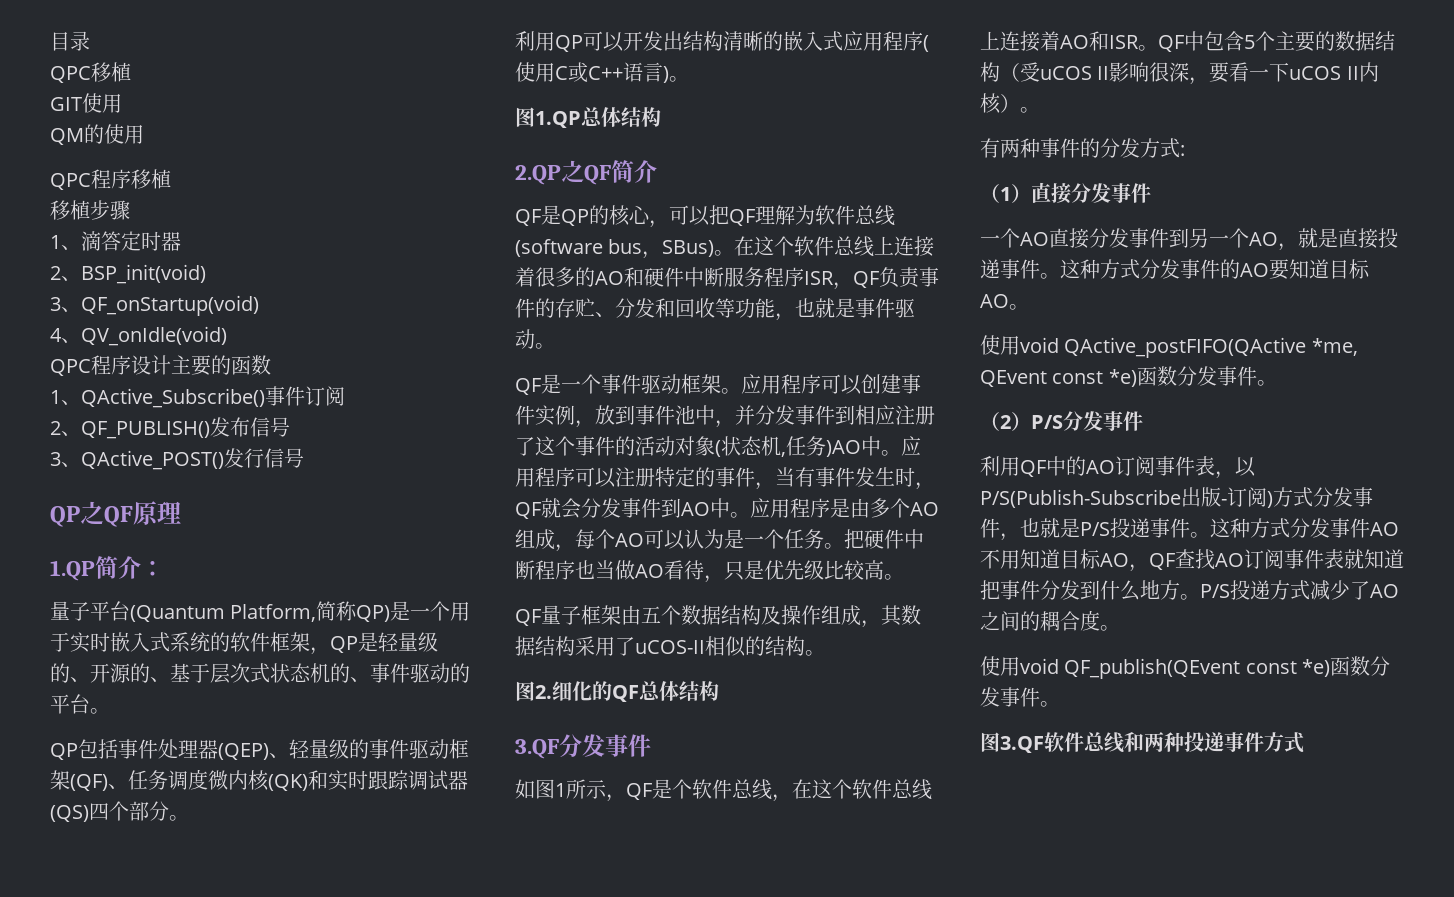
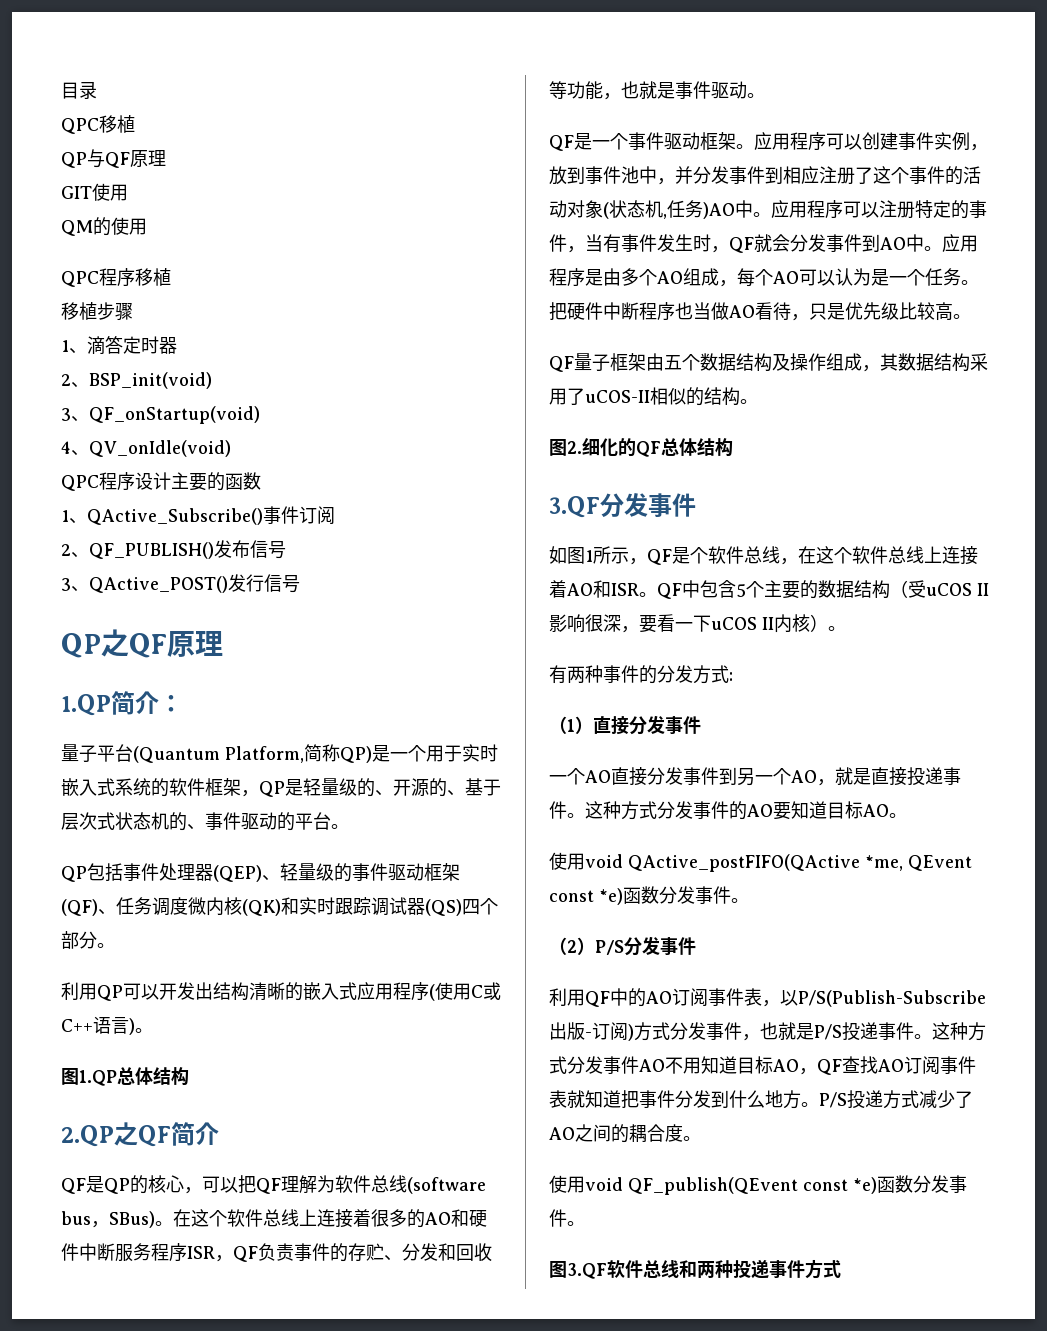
+ QP与QF原理

